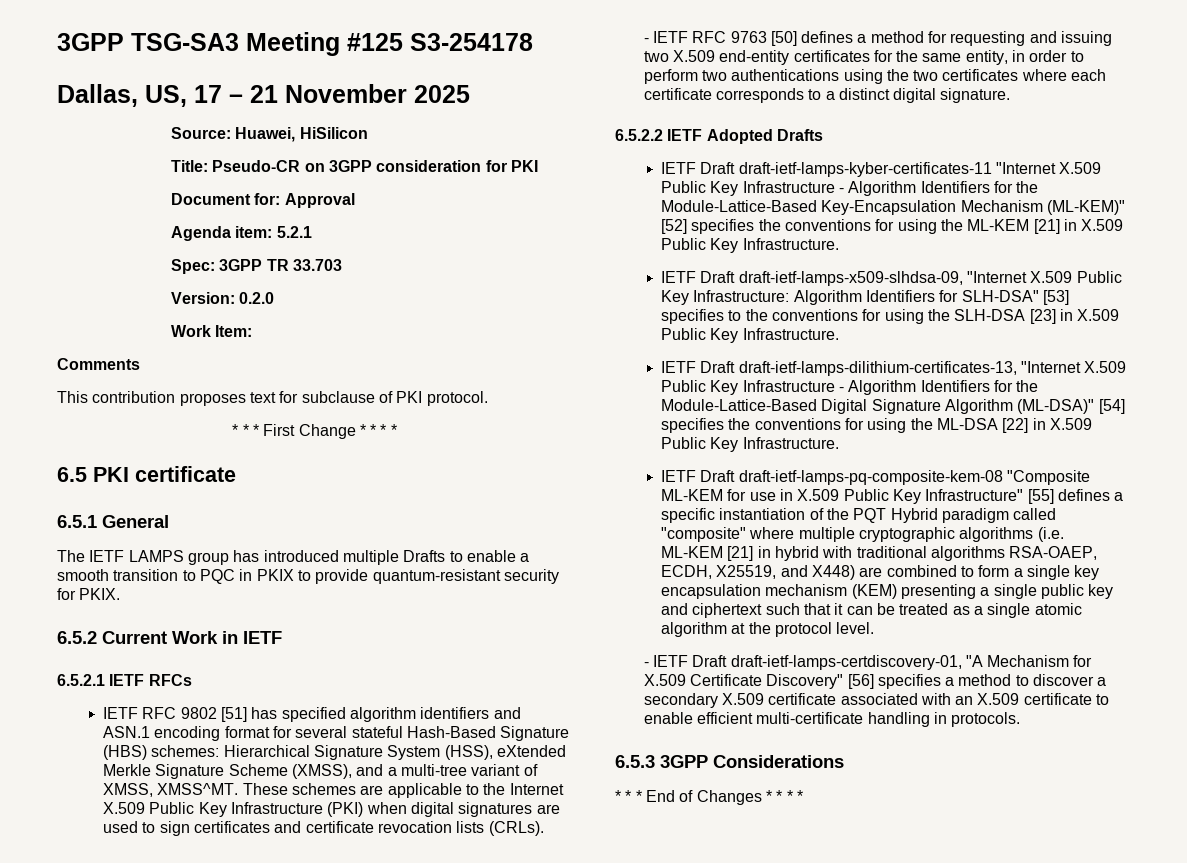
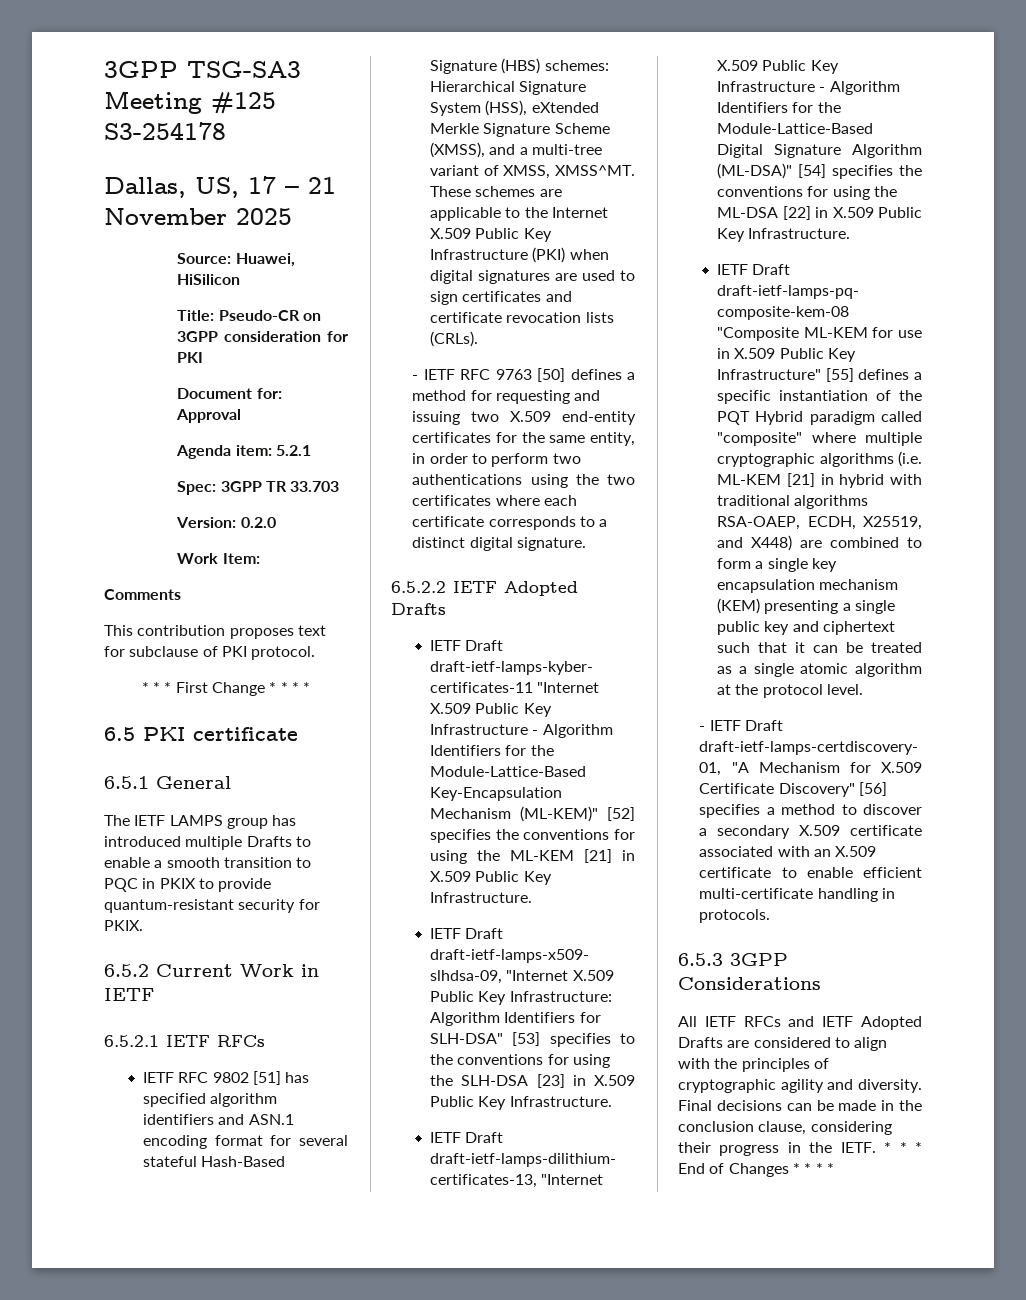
+ All IETF RFCs and IETF Adopted Drafts are considered to align with the principles of cryptographic agility and diversity. Final decisions can be made in the conclusion clause, considering their progress in the IETF.

